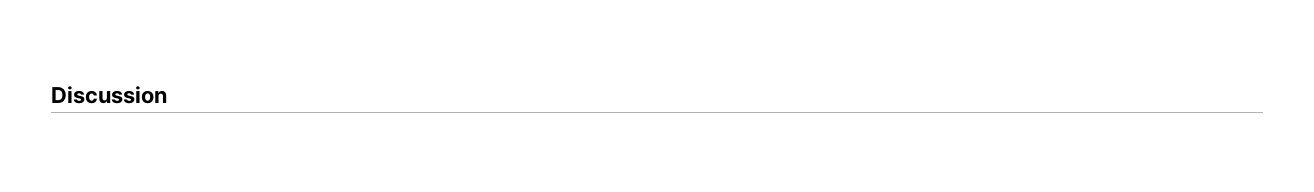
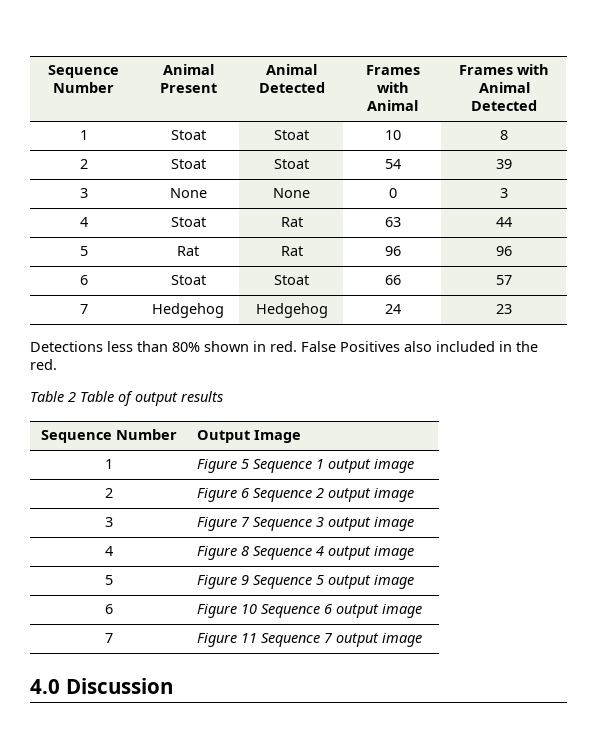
- Discussion
+ Sequence Number | Animal Present | Animal Detected | Frames with Animal | Frames with Animal Detected
+ 1 | Stoat | Stoat | 10 | 8
+ 2 | Stoat | Stoat | 54 | 39
+ 3 | None | None | 0 | 3
+ 4 | Stoat | Rat | 63 | 44
+ 5 | Rat | Rat | 96 | 96
+ 6 | Stoat | Stoat | 66 | 57
+ 7 | Hedgehog | Hedgehog | 24 | 23
+ Detections less than 80% shown in red. False Positives also included in the red.
+ Table 2 Table of output results
+ Sequence Number | Output Image
+ 1 | Figure 5 Sequence 1 output image
+ 2 | Figure 6 Sequence 2 output image
+ 3 | Figure 7 Sequence 3 output image
+ 4 | Figure 8 Sequence 4 output image
+ 5 | Figure 9 Sequence 5 output image
+ 6 | Figure 10 Sequence 6 output image
+ 7 | Figure 11 Sequence 7 output image
+ 4.0 Discussion

